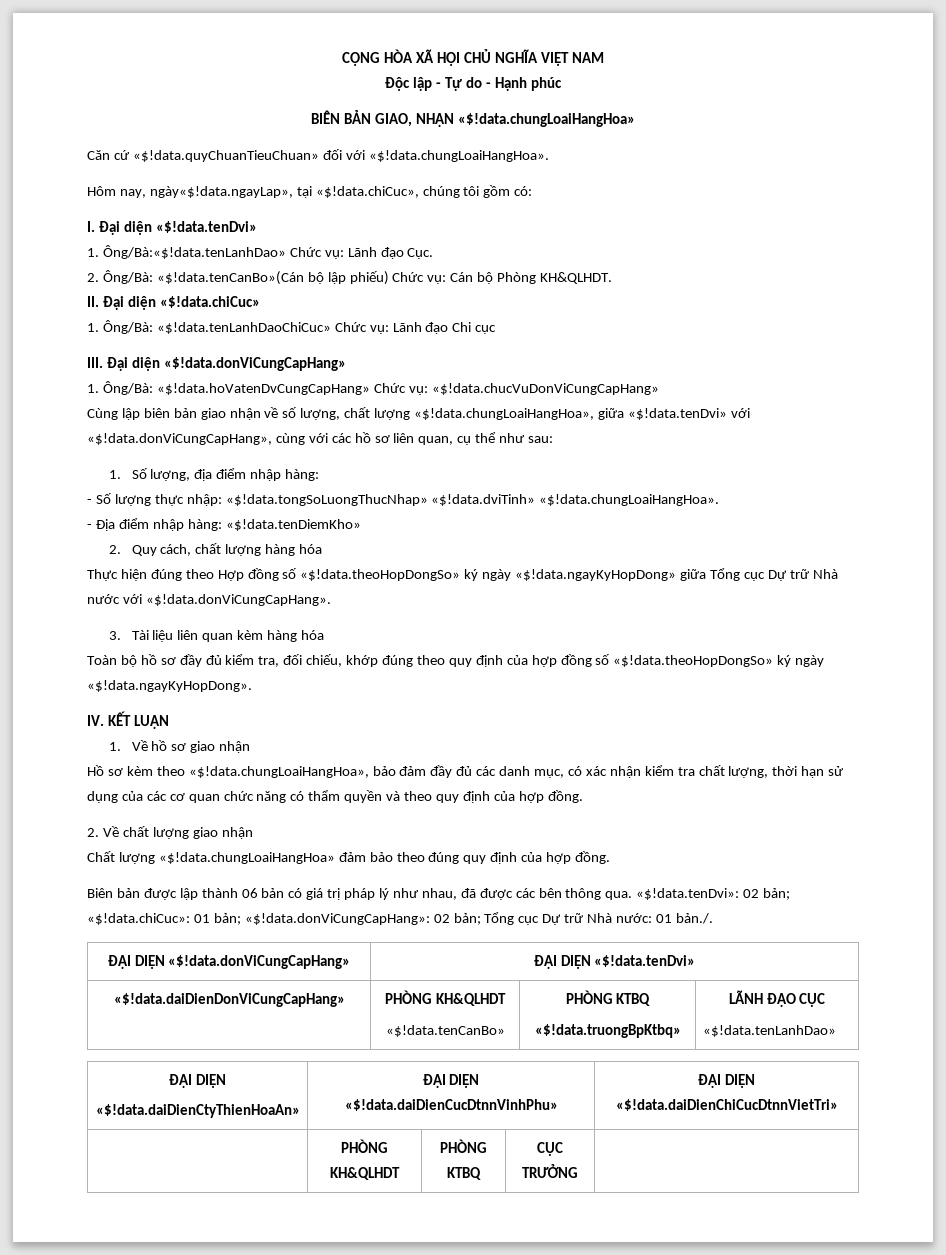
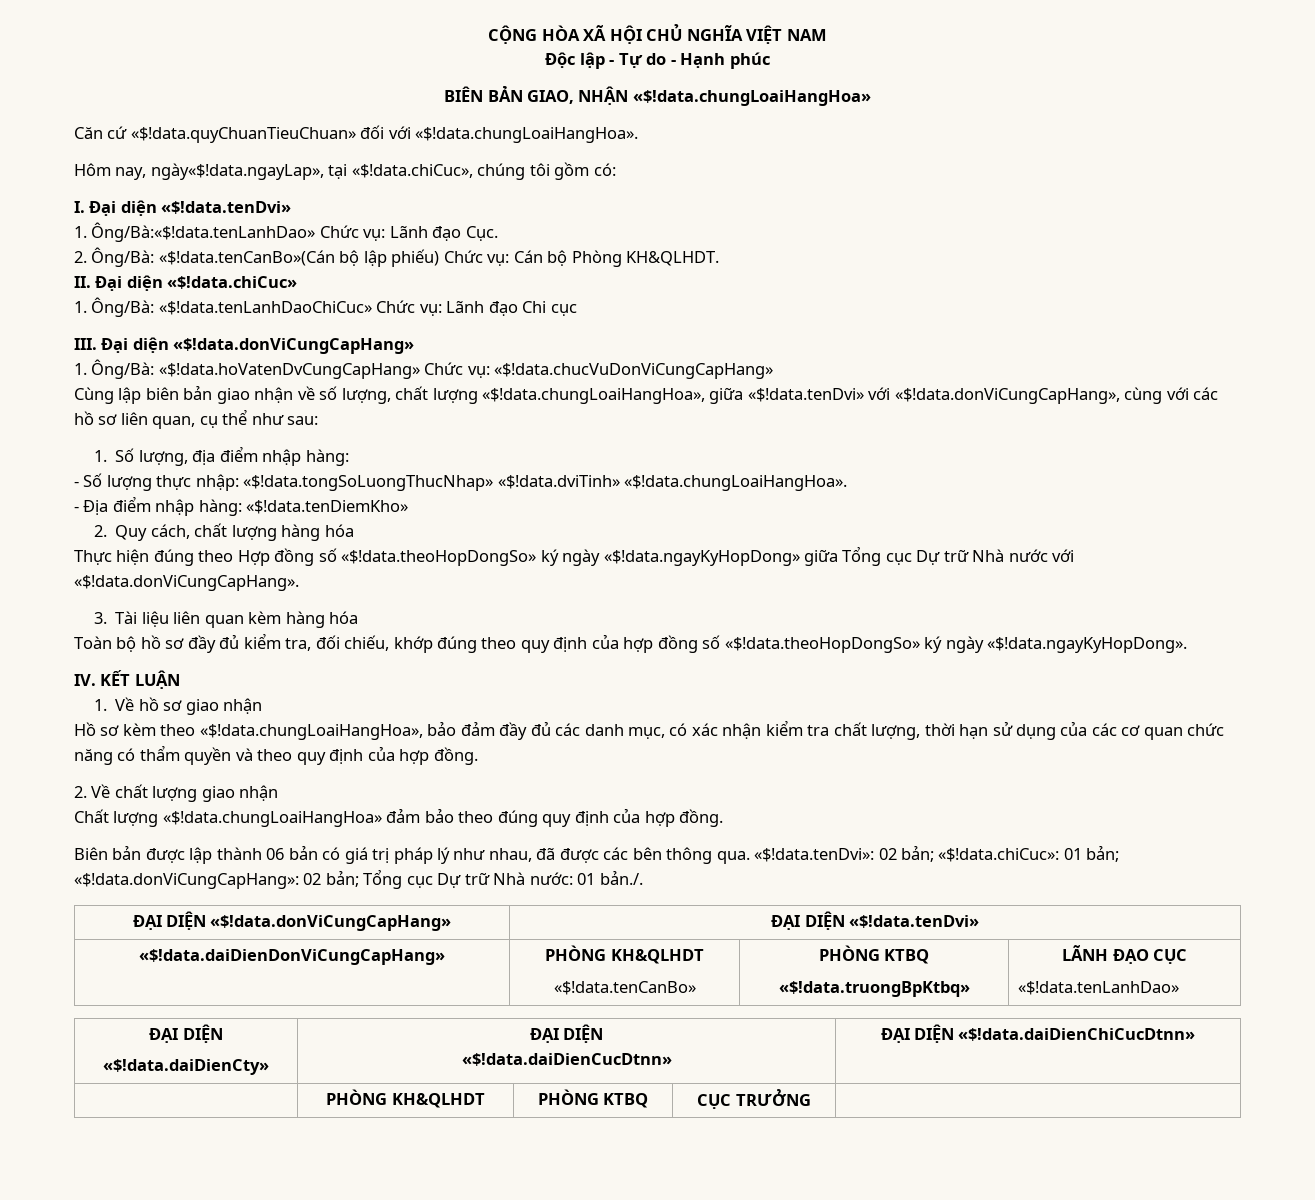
  «$!data.daiDienDonViCungCapHang» | PHÒNG KH&QLHDT
  «$!data.tenCanBo» | PHÒNG KTBQ
  «$!data.truongBpKtbq» | LÃNH ĐẠO CỤC
  «$!data.tenLanhDao»
  ĐẠI DIỆN
- «$!data.daiDienCtyThienHoaAn» | ĐẠI DIỆN «$!data.daiDienCucDtnnVinhPhu» | ĐẠI DIỆN «$!data.daiDienChiCucDtnnVietTri»
+ «$!data.daiDienCty» | ĐẠI DIỆN
+ «$!data.daiDienCucDtnn» | ĐẠI DIỆN «$!data.daiDienChiCucDtnn»

